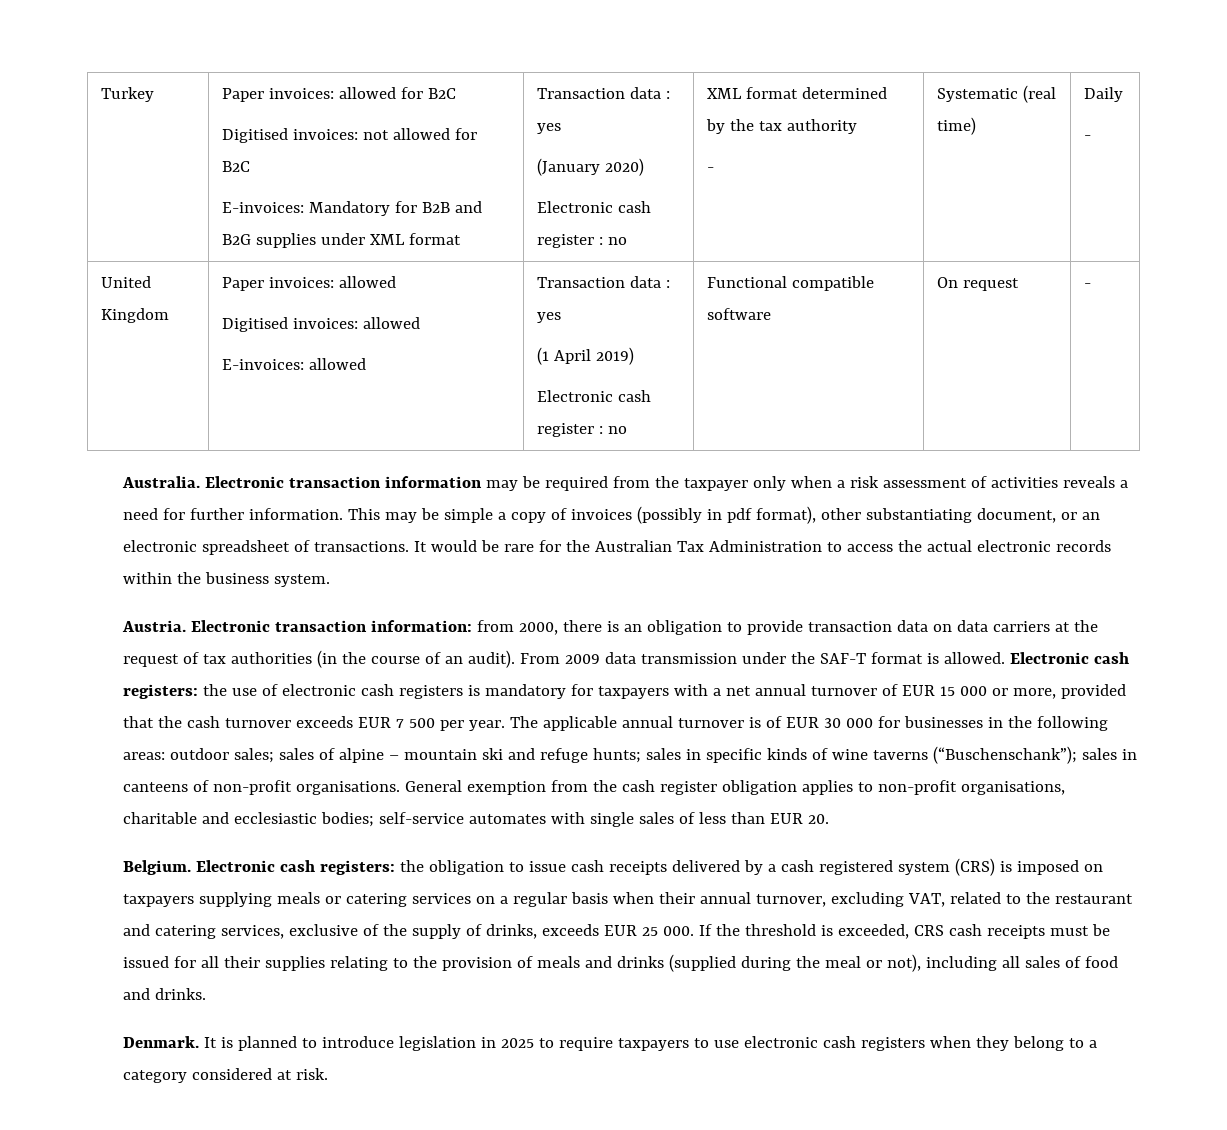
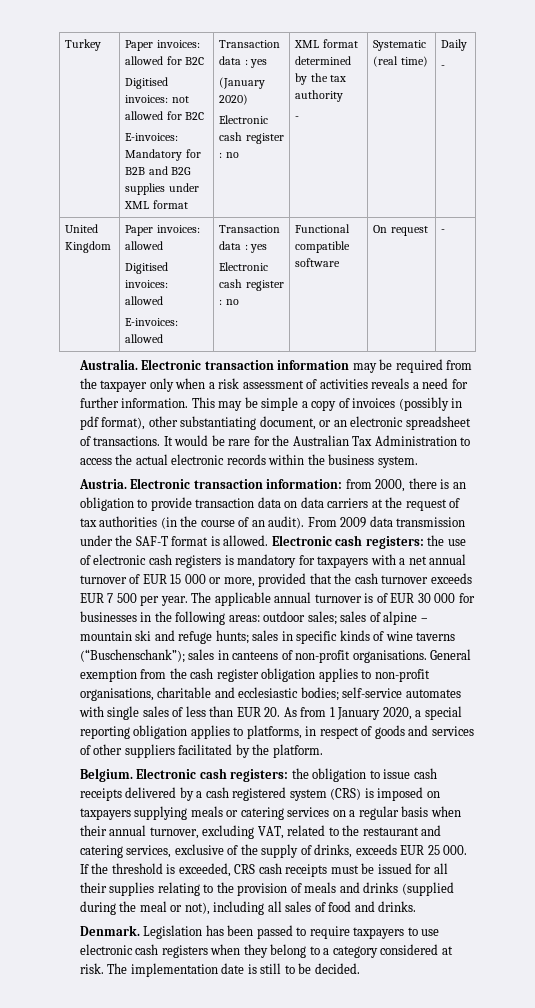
  United Kingdom | Paper invoices: allowed
  Digitised invoices: allowed
  E-invoices: allowed | Transaction data : yes
- (1 April 2019)
- General exemption from the cash register obligation applies to non-profit organisations, charitable and ecclesiastic bodies; self-service automates with single sales of less than EUR 20.
+ General exemption from the cash register obligation applies to non-profit organisations, charitable and ecclesiastic bodies; self-service automates with single sales of less than EUR 20. As from 1 January 2020, a special reporting obligation applies to platforms, in respect of goods and services of other suppliers facilitated by the platform.
- It is planned to introduce legislation in 2025 to require taxpayers to use electronic cash registers when they belong to a category considered at risk.
+ Legislation has been passed to require taxpayers to use electronic cash registers when they belong to a category considered at risk.
+ The implementation date is still to be decided.

